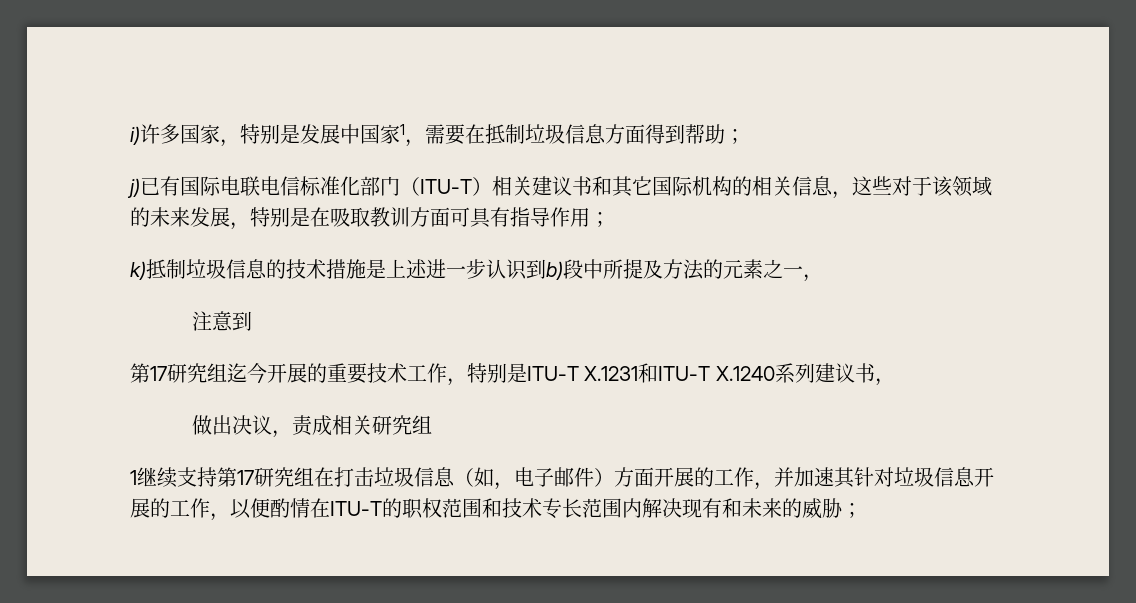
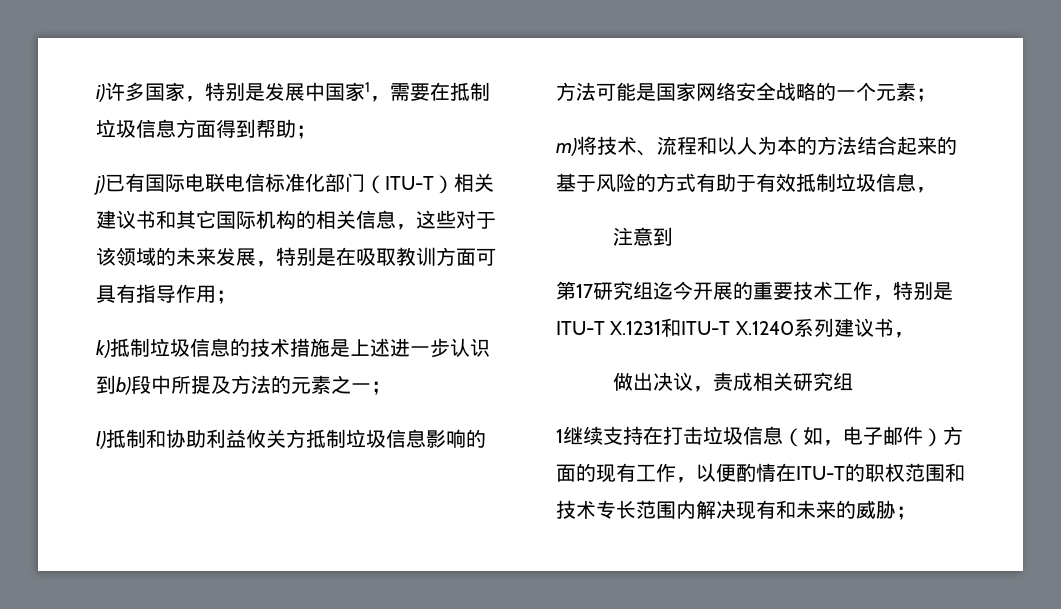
- k)抵制垃圾信息的技术措施是上述进一步认识到b)段中所提及方法的元素之一，
+ k)抵制垃圾信息的技术措施是上述进一步认识到b)段中所提及方法的元素之一；
+ l)抵制和协助利益攸关方抵制垃圾信息影响的方法可能是国家网络安全战略的一个元素；
+ m)将技术、流程和以人为本的方法结合起来的基于风险的方式有助于有效抵制垃圾信息，
- 1继续支持第17研究组在打击垃圾信息（如，电子邮件）方面开展的工作，并加速其针对垃圾信息开展的工作，以便酌情在ITU-T的职权范围和技术专长范围内解决现有和未来的威胁；
+ 1继续支持在打击垃圾信息（如，电子邮件）方面的现有工作，以便酌情在ITU-T的职权范围和技术专长范围内解决现有和未来的威胁；

